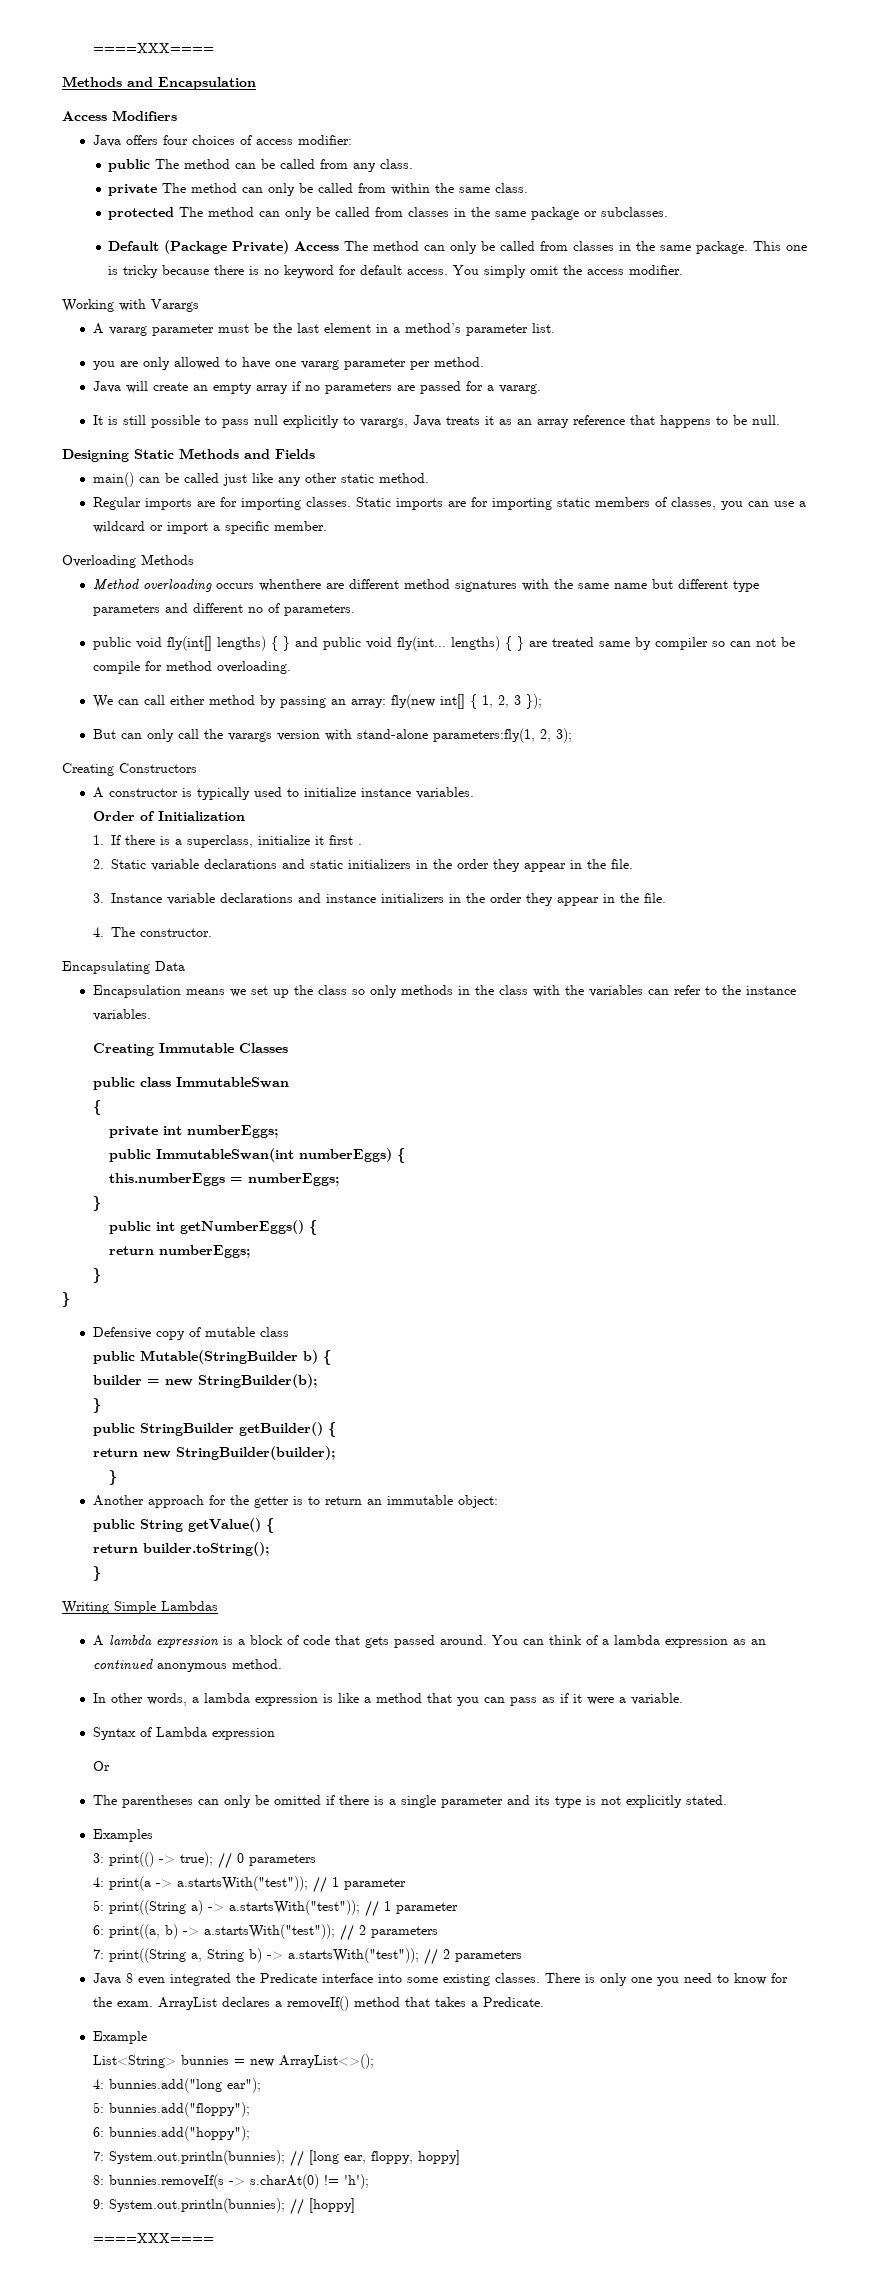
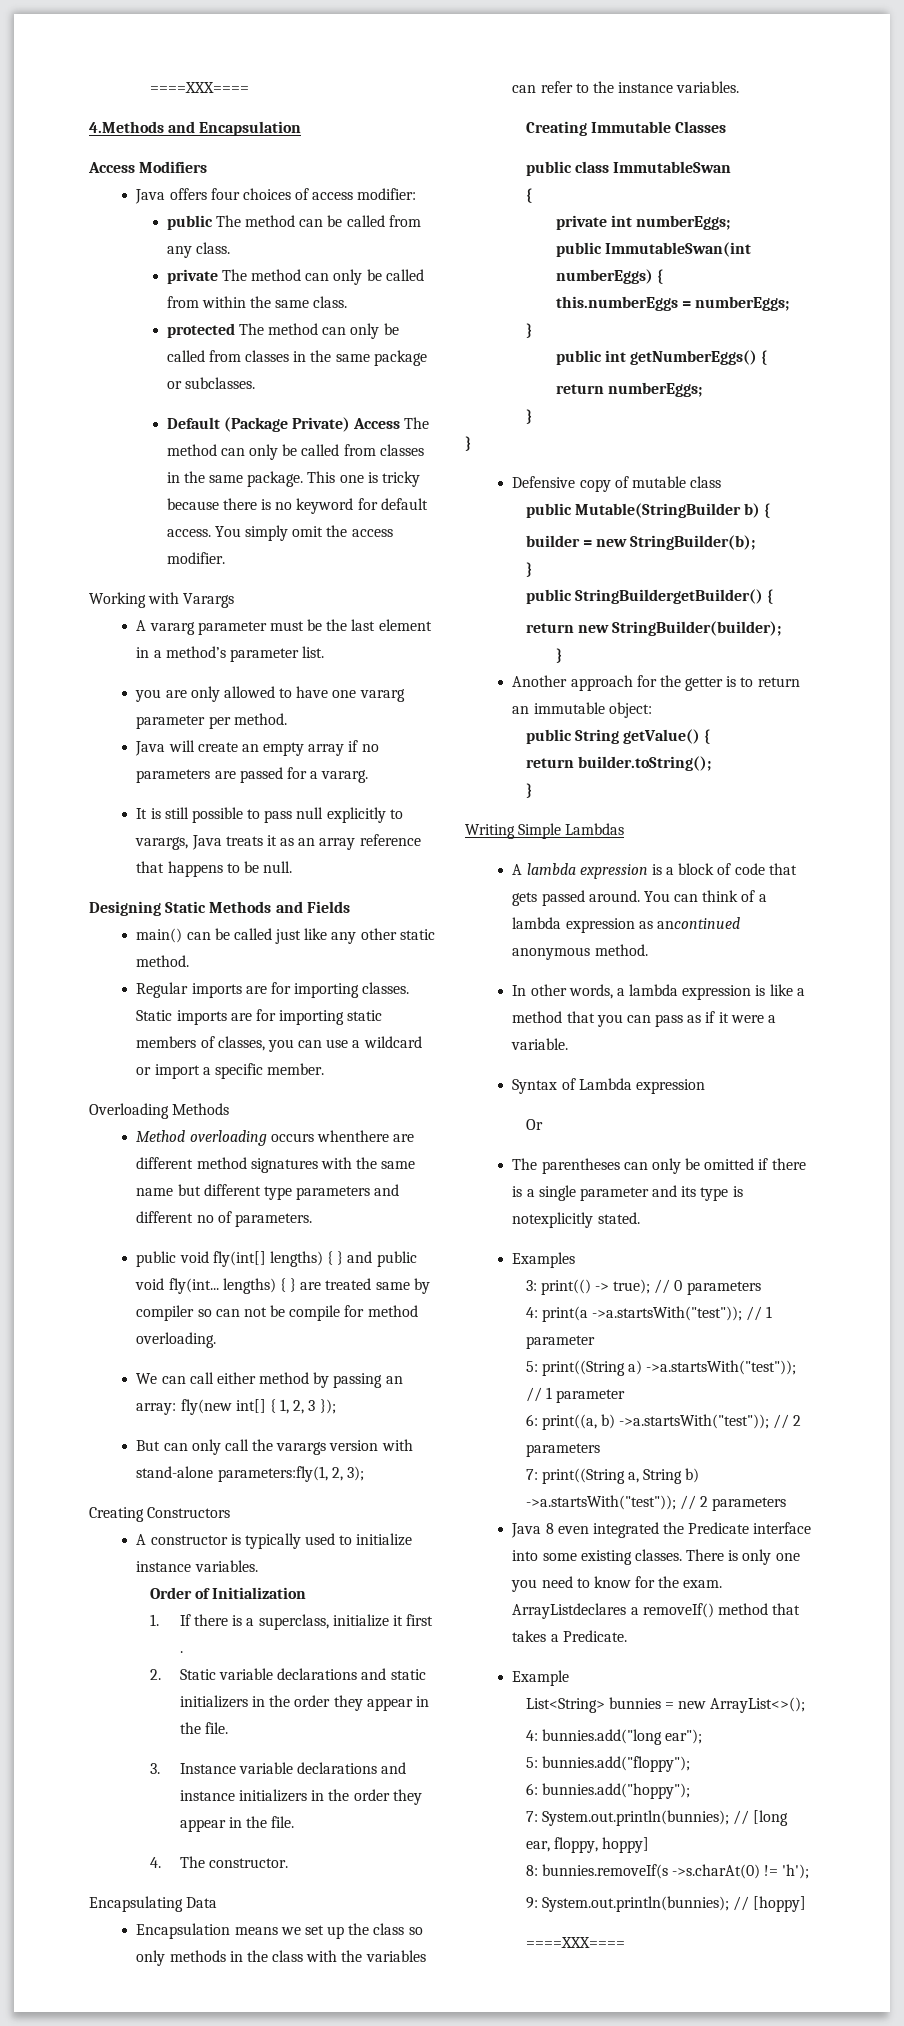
- Methods and Encapsulation
+ 4.Methods and Encapsulation
- public StringBuilder getBuilder() {
+ public StringBuildergetBuilder() {
- You can think of a lambda expression as an continued anonymous method.
+ You can think of a lambda expression as ancontinued anonymous method.
- The parentheses can only be omitted if there is a single parameter and its type is not explicitly stated.
+ The parentheses can only be omitted if there is a single parameter and its type is notexplicitly stated.
- 4: print(a -> a.startsWith("test")); // 1 parameter
+ 4: print(a ->a.startsWith("test")); // 1 parameter
- 5: print((String a) -> a.startsWith("test")); // 1 parameter
+ 5: print((String a) ->a.startsWith("test")); // 1 parameter
- 6: print((a, b) -> a.startsWith("test")); // 2 parameters
+ 6: print((a, b) ->a.startsWith("test")); // 2 parameters
- 7: print((String a, String b) -> a.startsWith("test")); // 2 parameters
+ 7: print((String a, String b) ->a.startsWith("test")); // 2 parameters
- ArrayList declares a removeIf() method that takes a Predicate.
+ ArrayListdeclares a removeIf() method that takes a Predicate.
- 8: bunnies.removeIf(s -> s.charAt(0) != 'h');
+ 8: bunnies.removeIf(s ->s.charAt(0) != 'h');

